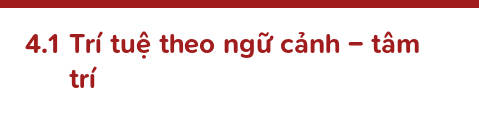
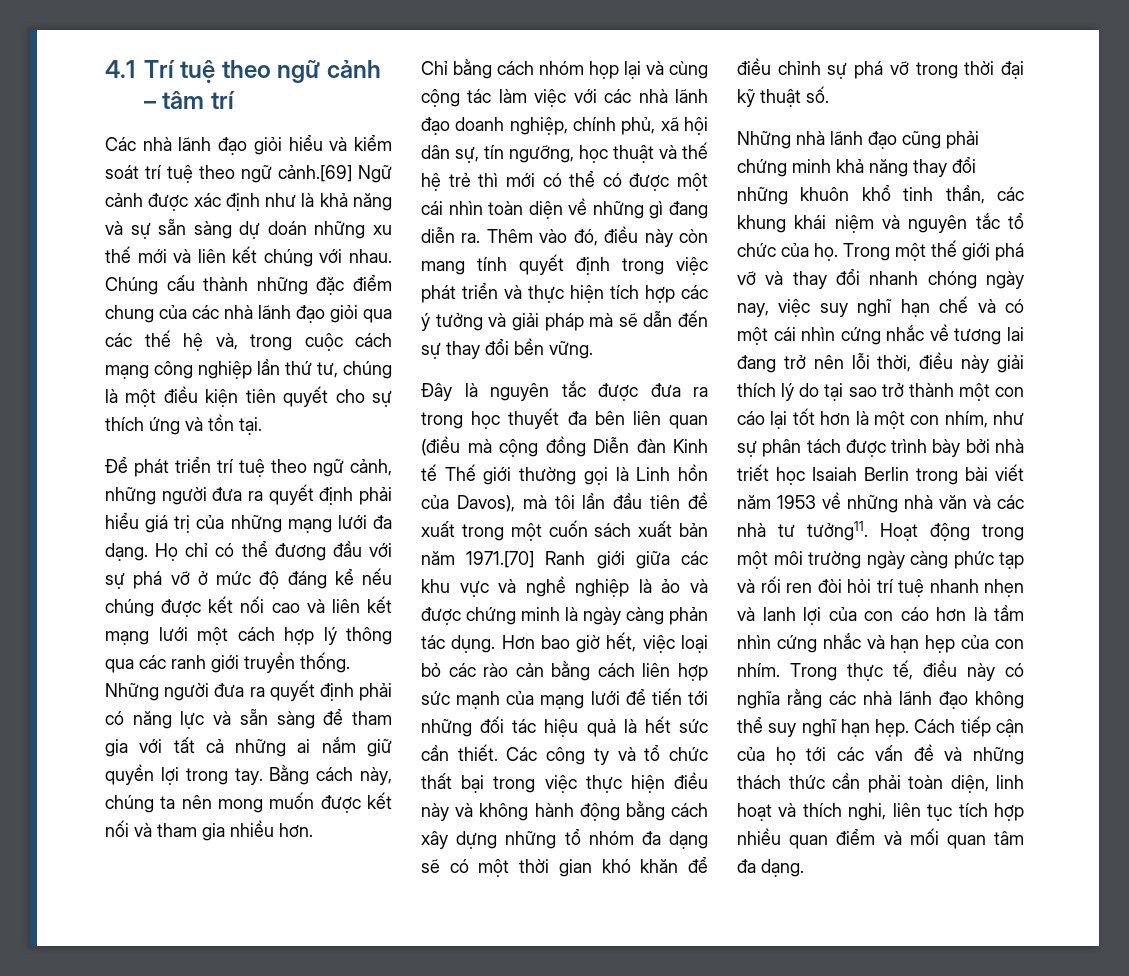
+ Các nhà lãnh đạo giỏi hiểu và kiểm soát trí tuệ theo ngữ cảnh.[69] Ngữ cảnh được xác định như là khả năng và sự sẵn sàng dự doán những xu thế mới và liên kết chúng với nhau. Chúng cấu thành những đặc điểm chung của các nhà lãnh đạo giỏi qua các thế hệ và, trong cuộc cách mạng công nghiệp lần thứ tư, chúng là một điều kiện tiên quyết cho sự thích ứng và tồn tại.
+ Để phát triển trí tuệ theo ngữ cảnh, những người đưa ra quyết định phải hiểu giá trị của những mạng lưới đa dạng. Họ chỉ có thể đương đầu với sự phá vỡ ở mức độ đáng kể nếu chúng được kết nối cao và liên kết mạng lưới một cách hợp lý thông qua các ranh giới truyền thống. Những người đưa ra quyết định phải có năng lực và sẵn sàng để tham gia với tất cả những ai nắm giữ quyền lợi trong tay. Bằng cách này, chúng ta nên mong muốn được kết nối và tham gia nhiều hơn.
+ Chỉ bằng cách nhóm họp lại và cùng cộng tác làm việc với các nhà lãnh đạo doanh nghiệp, chính phủ, xã hội dân sự, tín ngưỡng, học thuật và thế hệ trẻ thì mới có thể có được một cái nhìn toàn diện về những gì đang diễn ra. Thêm vào đó, điều này còn mang tính quyết định trong việc phát triển và thực hiện tích hợp các ý tưởng và giải pháp mà sẽ dẫn đến sự thay đổi bền vững.
+ Đây là nguyên tắc được đưa ra trong học thuyết đa bên liên quan (điều mà cộng đồng Diễn đàn Kinh tế Thế giới thường gọi là Linh hồn của Davos), mà tôi lần đầu tiên đề xuất trong một cuốn sách xuất bản năm 1971.[70] Ranh giới giữa các khu vực và nghề nghiệp là ảo và được chứng minh là ngày càng phản tác dụng. Hơn bao giờ hết, việc loại bỏ các rào cản bằng cách liên hợp sức mạnh của mạng lưới để tiến tới những đối tác hiệu quả là hết sức cần thiết. Các công ty và tổ chức thất bại trong việc thực hiện điều này và không hành động bằng cách xây dựng những tổ nhóm đa dạng sẽ có một thời gian khó khăn để điều chỉnh sự phá vỡ trong thời đại kỹ thuật số.
+ Những nhà lãnh đạo cũng phải chứng minh khả năng thay đổi những khuôn khổ tinh thần, các khung khái niệm và nguyên tắc tổ chức của họ. Trong một thế giới phá vỡ và thay đổi nhanh chóng ngày nay, việc suy nghĩ hạn chế và có một cái nhìn cứng nhắc về tương lai đang trở nên lỗi thời, điều này giải thích lý do tại sao trở thành một con cáo lại tốt hơn là một con nhím, như sự phân tách được trình bày bởi nhà triết học Isaiah Berlin trong bài viết năm 1953 về những nhà văn và các nhà tư tưởng11. Hoạt động trong một môi trường ngày càng phức tạp và rối ren đòi hỏi trí tuệ nhanh nhẹn và lanh lợi của con cáo hơn là tầm nhìn cứng nhắc và hạn hẹp của con nhím. Trong thực tế, điều này có nghĩa rằng các nhà lãnh đạo không thể suy nghĩ hạn hẹp. Cách tiếp cận của họ tới các vấn đề và những thách thức cần phải toàn diện, linh hoạt và thích nghi, liên tục tích hợp nhiều quan điểm và mối quan tâm đa dạng.

